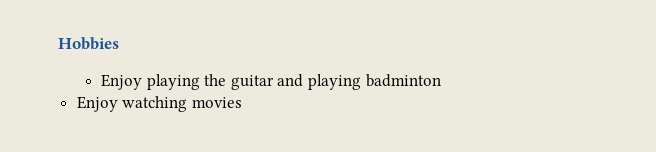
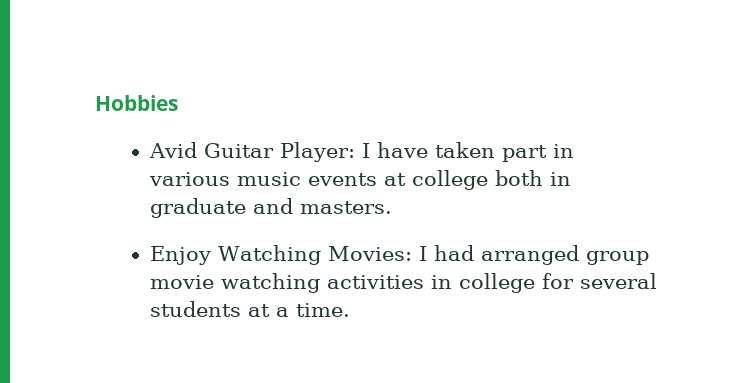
- Enjoy playing the guitar and playing badminton
- Enjoy watching movies
+ Avid Guitar Player: I have taken part in various music events at college both in graduate and masters.
+ Enjoy Watching Movies: I had arranged group movie watching activities in college for several students at a time.

